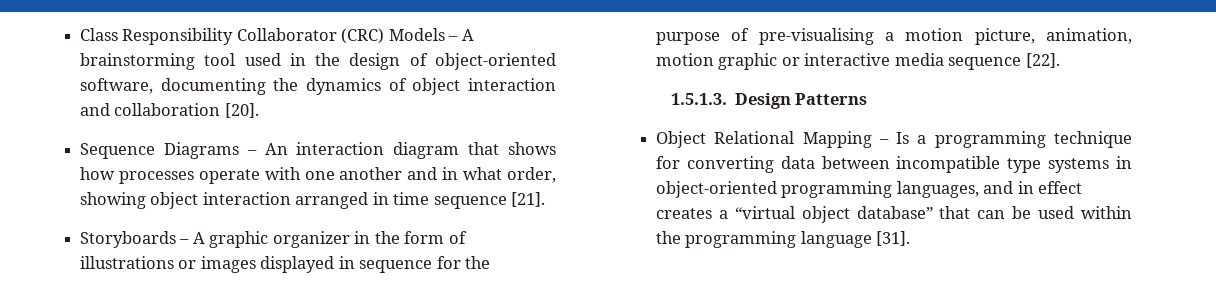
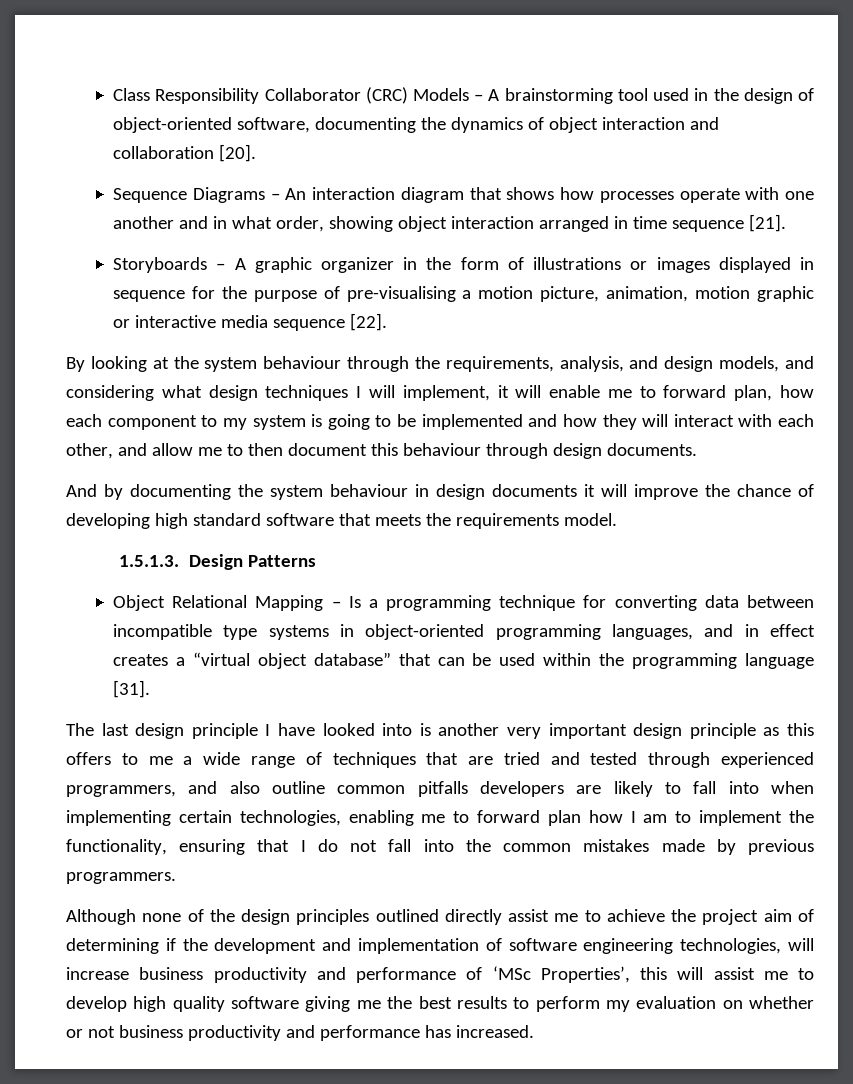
+ By looking at the system behaviour through the requirements, analysis, and design models, and considering what design techniques I will implement, it will enable me to forward plan, how each component to my system is going to be implemented and how they will interact with each other, and allow me to then document this behaviour through design documents.
+ And by documenting the system behaviour in design documents it will improve the chance of developing high standard software that meets the requirements model.
+ The last design principle I have looked into is another very important design principle as this offers to me a wide range of techniques that are tried and tested through experienced programmers, and also outline common pitfalls developers are likely to fall into when implementing certain technologies, enabling me to forward plan how I am to implement the functionality, ensuring that I do not fall into the common mistakes made by previous programmers.
+ Although none of the design principles outlined directly assist me to achieve the project aim of determining if the development and implementation of software engineering technologies, will increase business productivity and performance of ‘MSc Properties’, this will assist me to develop high quality software giving me the best results to perform my evaluation on whether or not business productivity and performance has increased.

